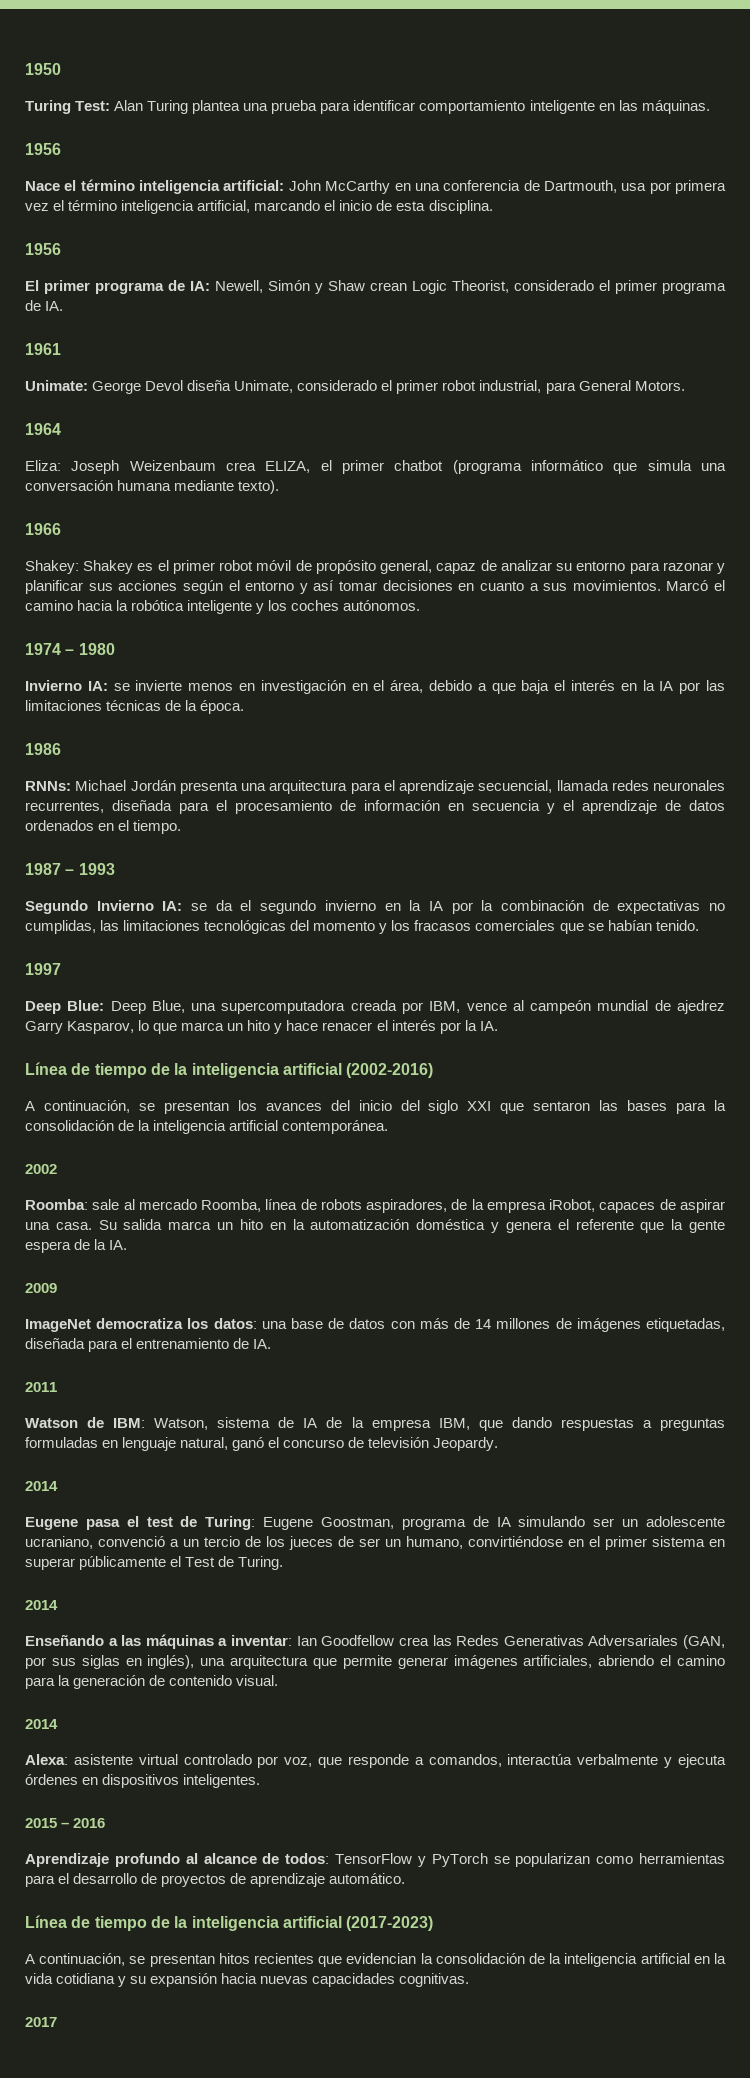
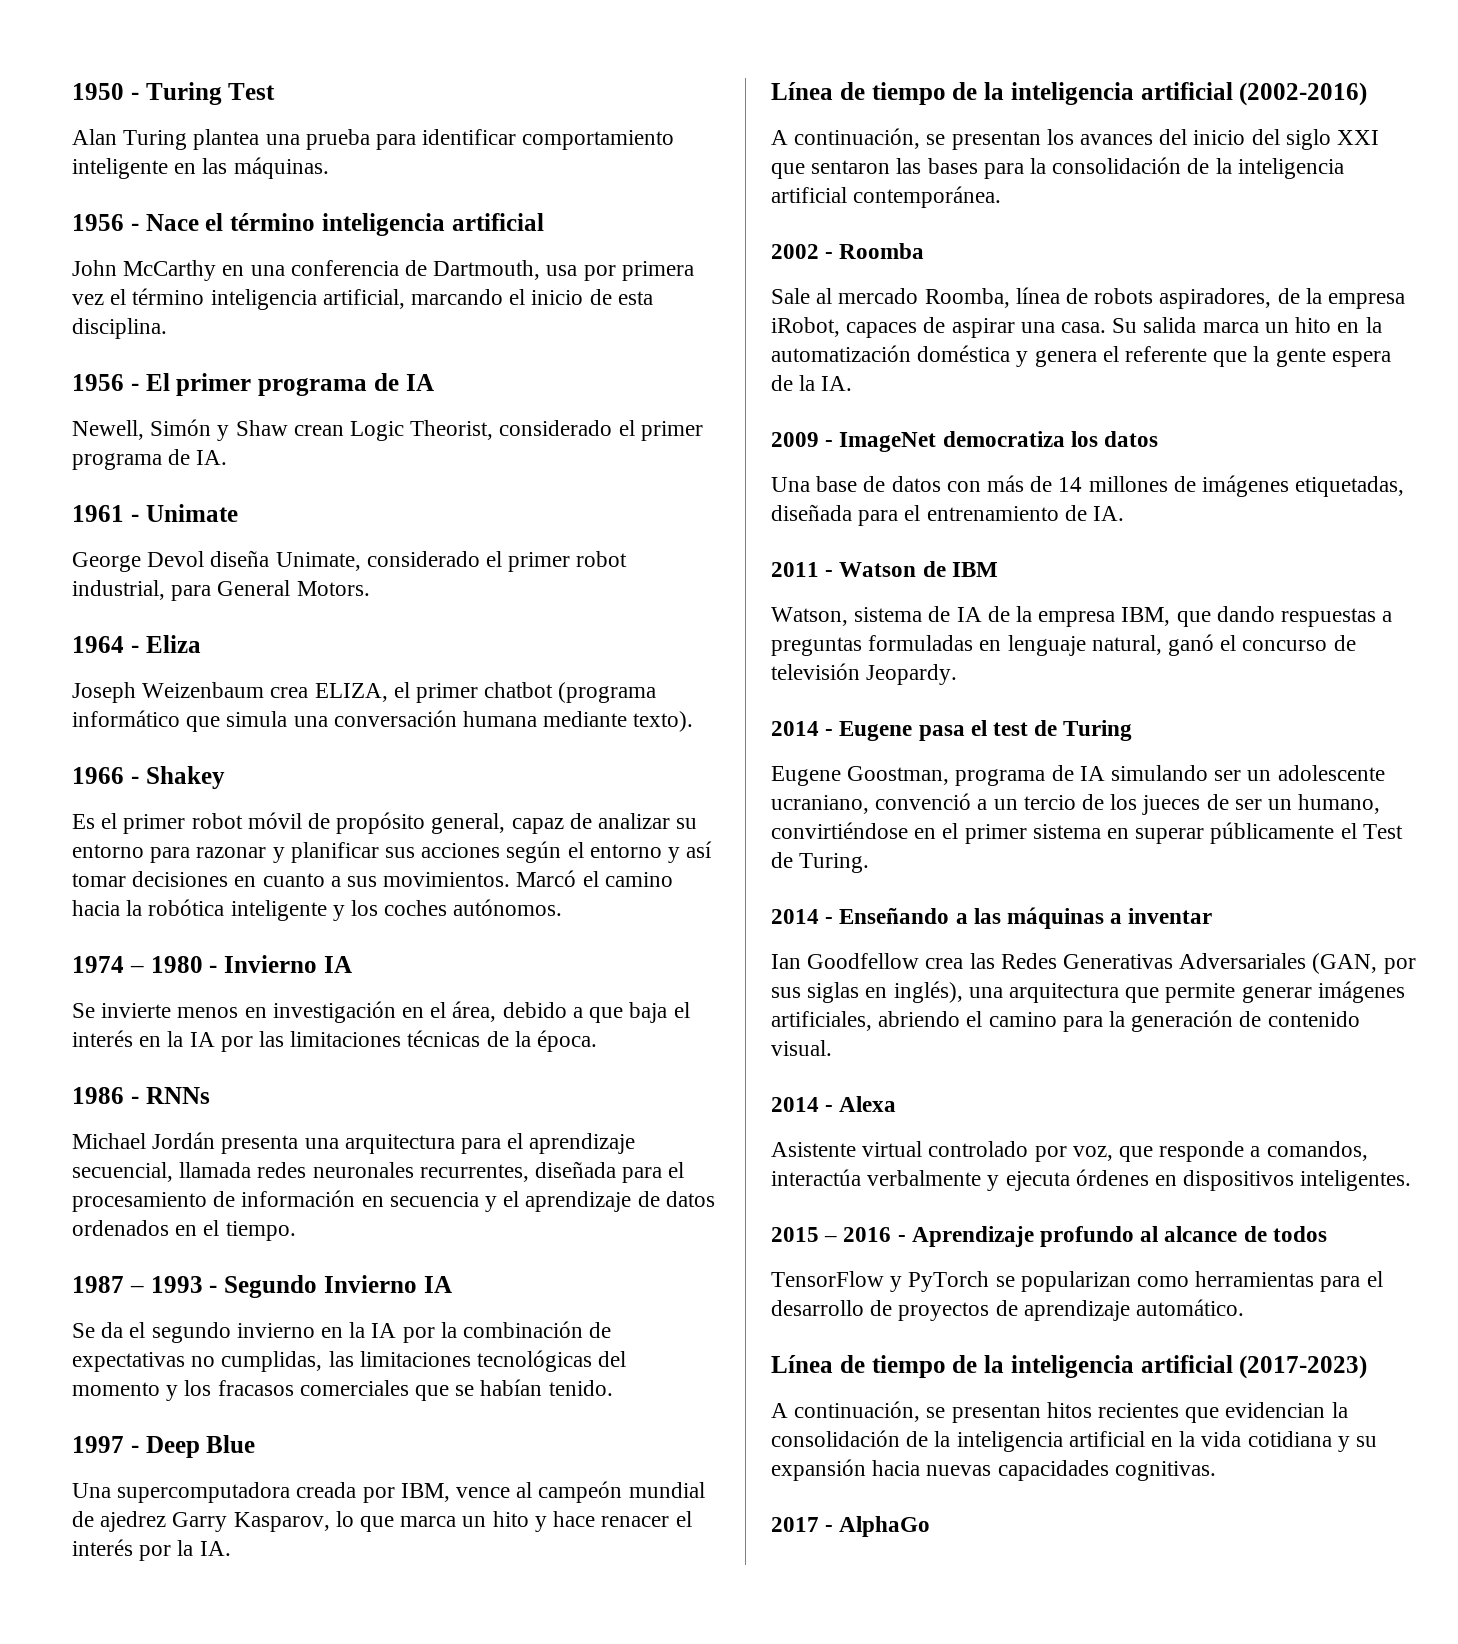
- 1950
- Turing Test: Alan Turing plantea una prueba para identificar comportamiento inteligente en las máquinas.
- 1956
- Nace el término inteligencia artificial: John McCarthy en una conferencia de Dartmouth, usa por primera vez el término inteligencia artificial, marcando el inicio de esta disciplina.
- 1956
- El primer programa de IA: Newell, Simón y Shaw crean Logic Theorist, considerado el primer programa de IA.
+ 1950 - Turing Test
+ Alan Turing plantea una prueba para identificar comportamiento inteligente en las máquinas.
+ 1956 - Nace el término inteligencia artificial
+ John McCarthy en una conferencia de Dartmouth, usa por primera vez el término inteligencia artificial, marcando el inicio de esta disciplina.
+ 1956 - El primer programa de IA
+ Newell, Simón y Shaw crean Logic Theorist, considerado el primer programa de IA.
- 1961
- Unimate: George Devol diseña Unimate, considerado el primer robot industrial, para General Motors.
+ 1961 - Unimate
+ George Devol diseña Unimate, considerado el primer robot industrial, para General Motors.
- 1964
- Eliza: Joseph Weizenbaum crea ELIZA, el primer chatbot (programa informático que simula una conversación humana mediante texto).
+ 1964 - Eliza
+ Joseph Weizenbaum crea ELIZA, el primer chatbot (programa informático que simula una conversación humana mediante texto).
- 1966
- Shakey: Shakey es el primer robot móvil de propósito general, capaz de analizar su entorno para razonar y planificar sus acciones según el entorno y así tomar decisiones en cuanto a sus movimientos.
+ 1966 - Shakey
+ Es el primer robot móvil de propósito general, capaz de analizar su entorno para razonar y planificar sus acciones según el entorno y así tomar decisiones en cuanto a sus movimientos.
- 1974 – 1980
- Invierno IA: se invierte menos en investigación en el área, debido a que baja el interés en la IA por las limitaciones técnicas de la época.
+ 1974 – 1980 - Invierno IA
+ Se invierte menos en investigación en el área, debido a que baja el interés en la IA por las limitaciones técnicas de la época.
- 1986
- RNNs: Michael Jordán presenta una arquitectura para el aprendizaje secuencial, llamada redes neuronales recurrentes, diseñada para el procesamiento de información en secuencia y el aprendizaje de datos ordenados en el tiempo.
+ 1986 - RNNs
+ Michael Jordán presenta una arquitectura para el aprendizaje secuencial, llamada redes neuronales recurrentes, diseñada para el procesamiento de información en secuencia y el aprendizaje de datos ordenados en el tiempo.
- 1987 – 1993
- Segundo Invierno IA: se da el segundo invierno en la IA por la combinación de expectativas no cumplidas, las limitaciones tecnológicas del momento y los fracasos comerciales que se habían tenido.
+ 1987 – 1993 - Segundo Invierno IA
+ Se da el segundo invierno en la IA por la combinación de expectativas no cumplidas, las limitaciones tecnológicas del momento y los fracasos comerciales que se habían tenido.
- 1997
- Deep Blue: Deep Blue, una supercomputadora creada por IBM, vence al campeón mundial de ajedrez Garry Kasparov, lo que marca un hito y hace renacer el interés por la IA.
+ 1997 - Deep Blue
+ Una supercomputadora creada por IBM, vence al campeón mundial de ajedrez Garry Kasparov, lo que marca un hito y hace renacer el interés por la IA.
- 2002
- Roomba: sale al mercado Roomba, línea de robots aspiradores, de la empresa iRobot, capaces de aspirar una casa.
+ 2002 - Roomba
+ Sale al mercado Roomba, línea de robots aspiradores, de la empresa iRobot, capaces de aspirar una casa.
- 2009
- ImageNet democratiza los datos: una base de datos con más de 14 millones de imágenes etiquetadas, diseñada para el entrenamiento de IA.
+ 2009 - ImageNet democratiza los datos
+ Una base de datos con más de 14 millones de imágenes etiquetadas, diseñada para el entrenamiento de IA.
- 2011
- Watson de IBM: Watson, sistema de IA de la empresa IBM, que dando respuestas a preguntas formuladas en lenguaje natural, ganó el concurso de televisión Jeopardy.
- 2014
- Eugene pasa el test de Turing: Eugene Goostman, programa de IA simulando ser un adolescente ucraniano, convenció a un tercio de los jueces de ser un humano, convirtiéndose en el primer sistema en superar públicamente el Test de Turing.
- 2014
- Enseñando a las máquinas a inventar: Ian Goodfellow crea las Redes Generativas Adversariales (GAN, por sus siglas en inglés), una arquitectura que permite generar imágenes artificiales, abriendo el camino para la generación de contenido visual.
- 2014
- Alexa: asistente virtual controlado por voz, que responde a comandos, interactúa verbalmente y ejecuta órdenes en dispositivos inteligentes.
+ 2011 - Watson de IBM
+ Watson, sistema de IA de la empresa IBM, que dando respuestas a preguntas formuladas en lenguaje natural, ganó el concurso de televisión Jeopardy.
+ 2014 - Eugene pasa el test de Turing
+ Eugene Goostman, programa de IA simulando ser un adolescente ucraniano, convenció a un tercio de los jueces de ser un humano, convirtiéndose en el primer sistema en superar públicamente el Test de Turing.
+ 2014 - Enseñando a las máquinas a inventar
+ Ian Goodfellow crea las Redes Generativas Adversariales (GAN, por sus siglas en inglés), una arquitectura que permite generar imágenes artificiales, abriendo el camino para la generación de contenido visual.
+ 2014 - Alexa
+ Asistente virtual controlado por voz, que responde a comandos, interactúa verbalmente y ejecuta órdenes en dispositivos inteligentes.
- 2015 – 2016
- Aprendizaje profundo al alcance de todos: TensorFlow y PyTorch se popularizan como herramientas para el desarrollo de proyectos de aprendizaje automático.
+ 2015 – 2016 - Aprendizaje profundo al alcance de todos
+ TensorFlow y PyTorch se popularizan como herramientas para el desarrollo de proyectos de aprendizaje automático.
- 2017
+ 2017 - AlphaGo

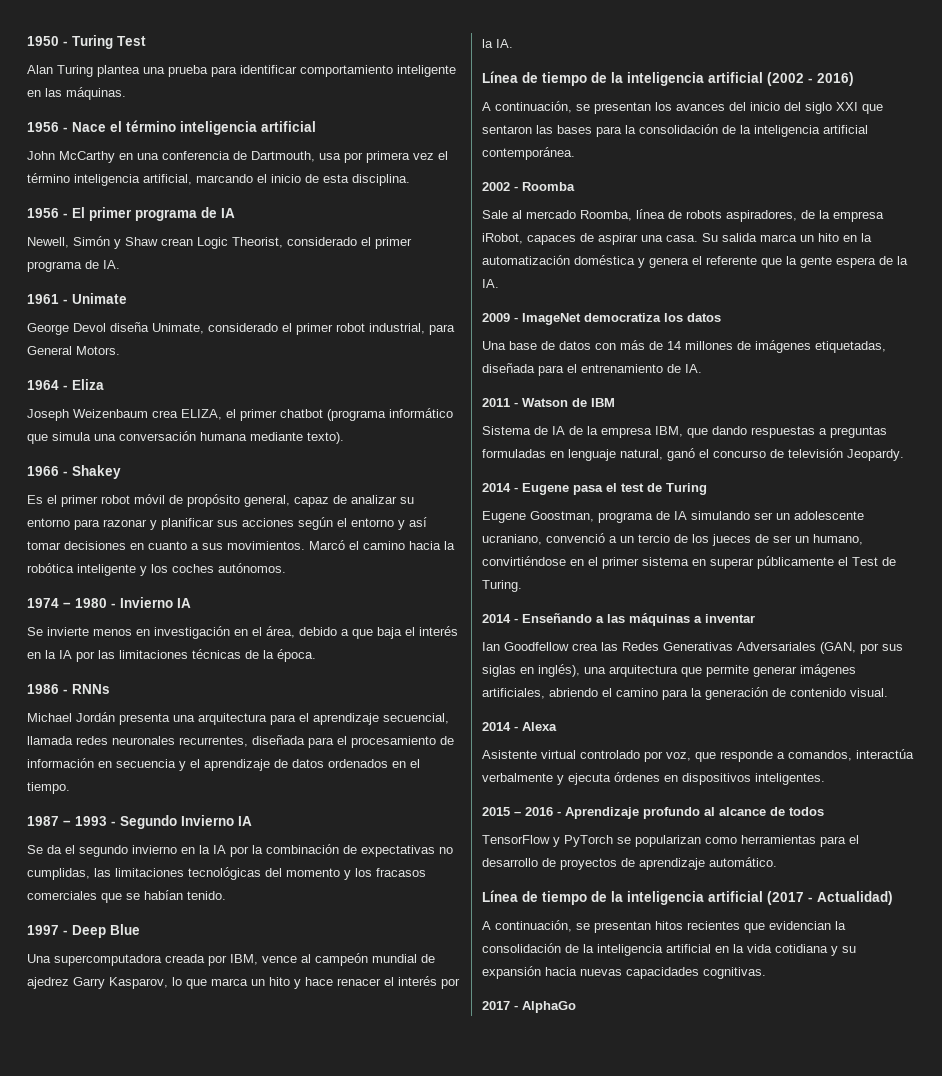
- Línea de tiempo de la inteligencia artificial (2002-2016)
+ Línea de tiempo de la inteligencia artificial (2002 - 2016)
- Watson, sistema de IA de la empresa IBM, que dando respuestas a preguntas formuladas en lenguaje natural, ganó el concurso de televisión Jeopardy.
+ Sistema de IA de la empresa IBM, que dando respuestas a preguntas formuladas en lenguaje natural, ganó el concurso de televisión Jeopardy.
- Línea de tiempo de la inteligencia artificial (2017-2023)
+ Línea de tiempo de la inteligencia artificial (2017 - Actualidad)

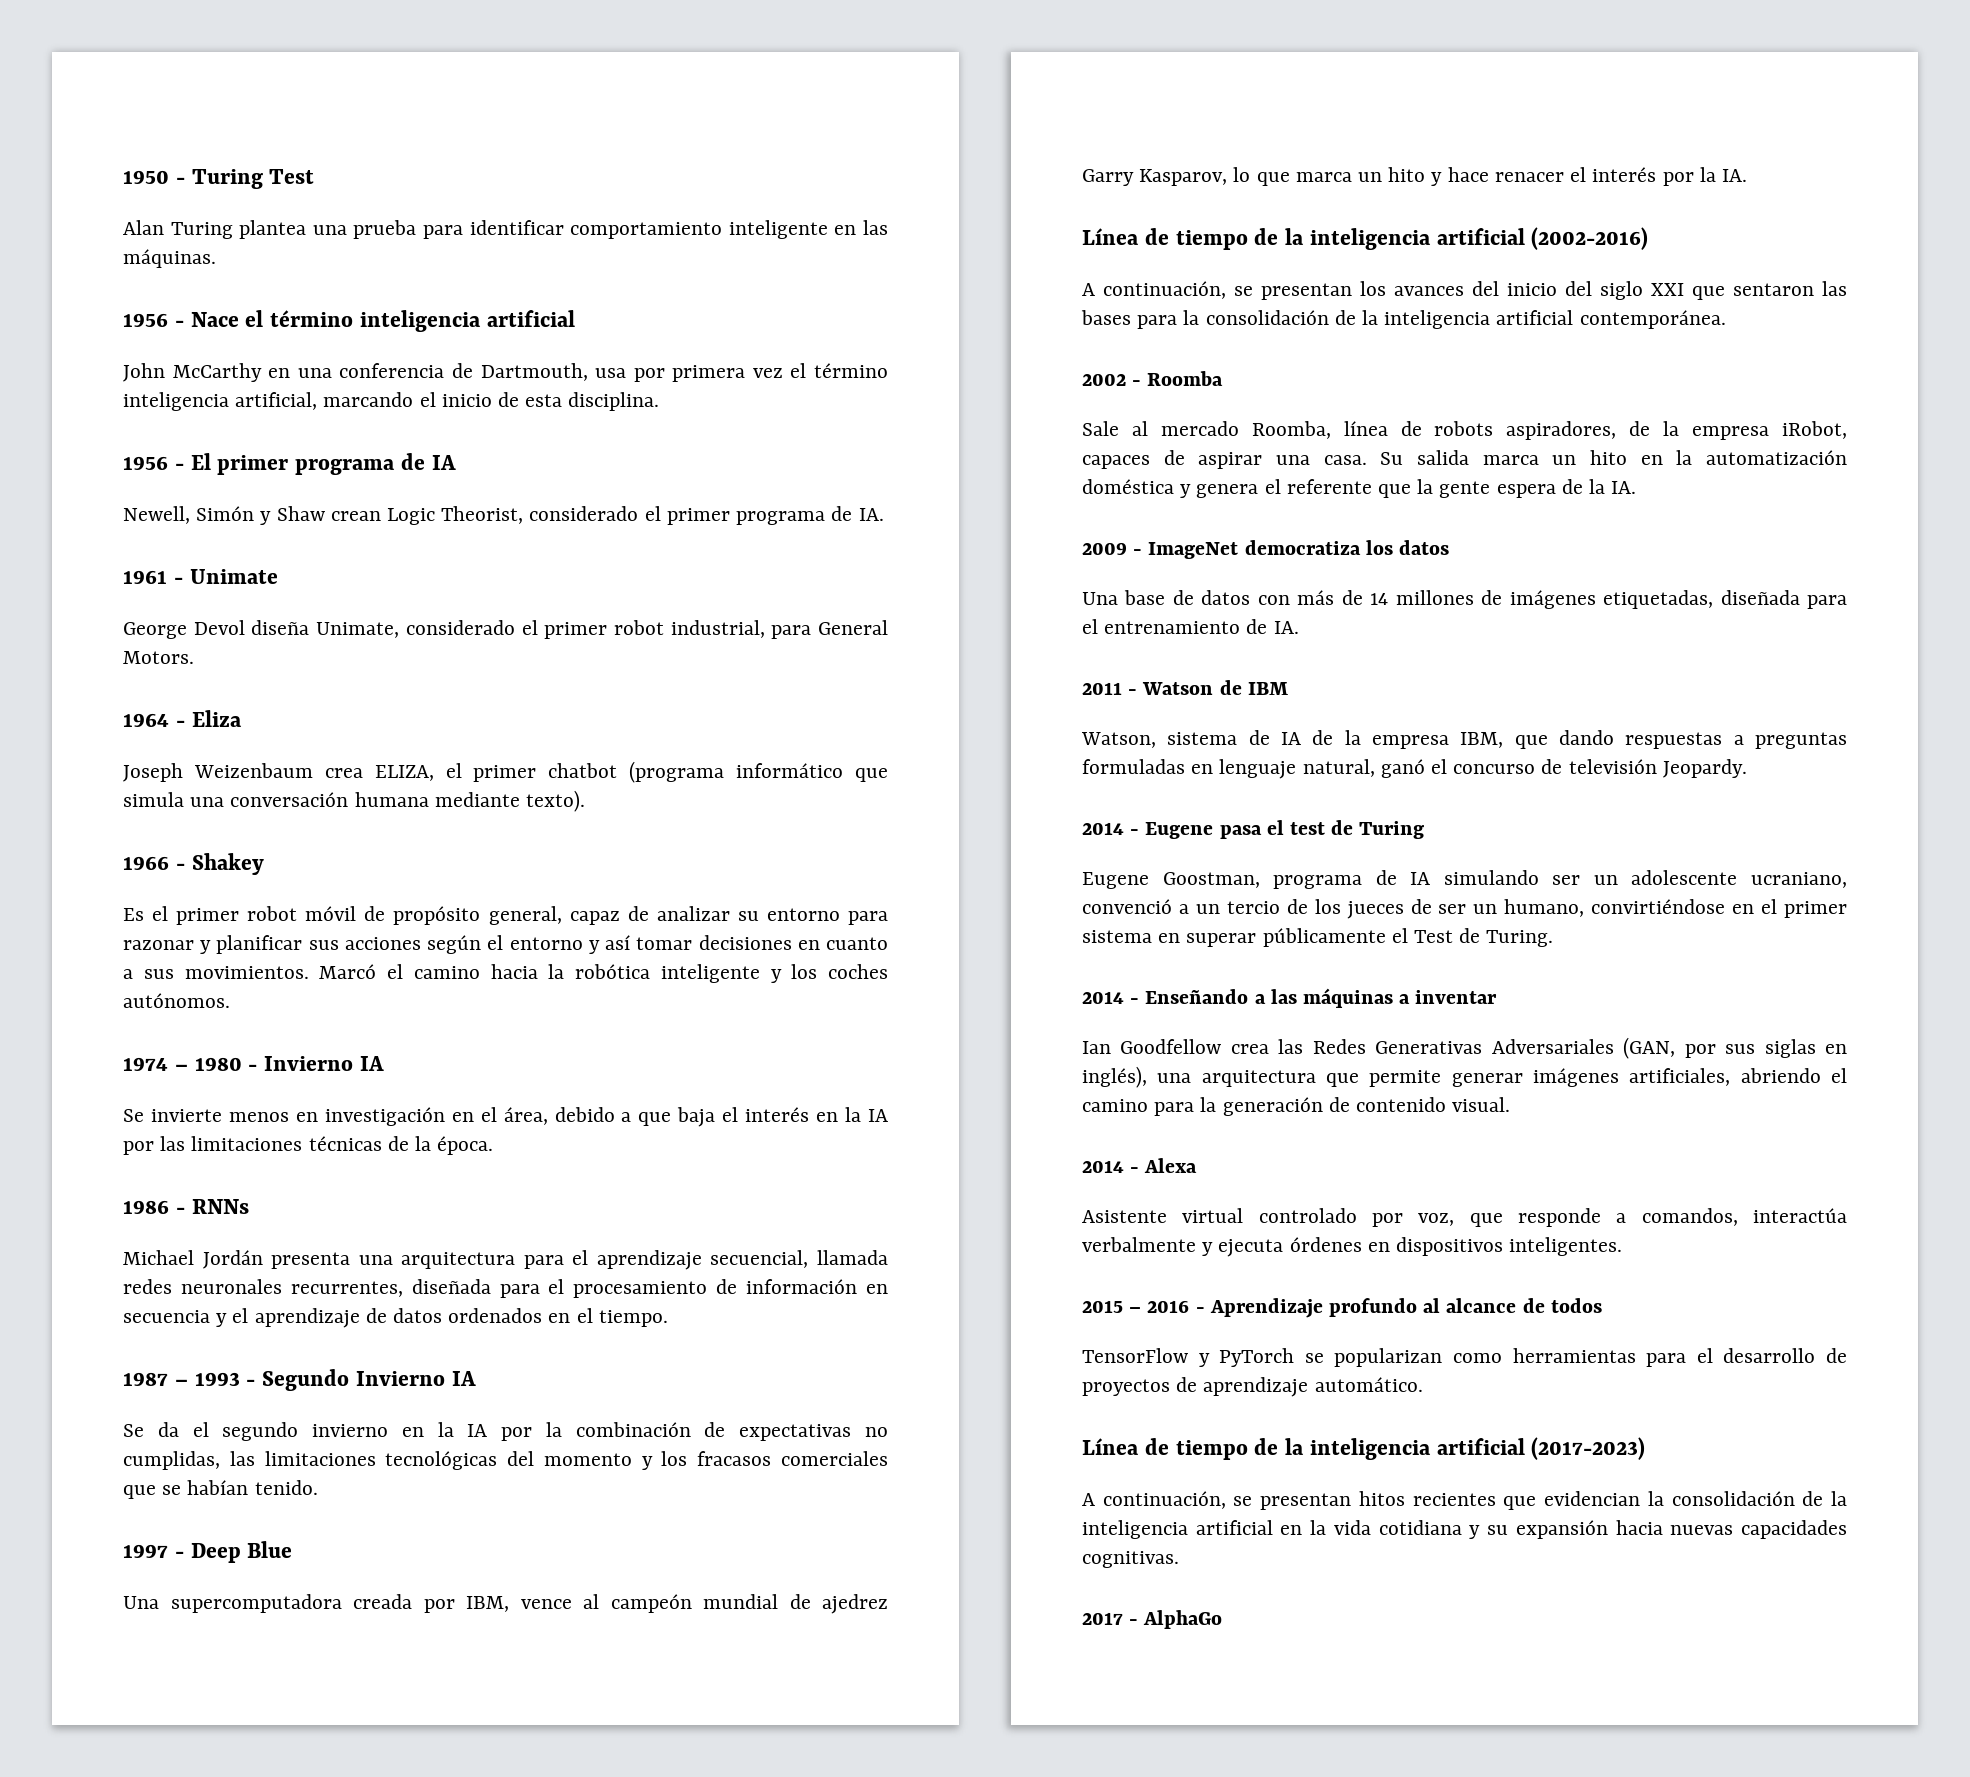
- Línea de tiempo de la inteligencia artificial (2002 - 2016)
+ Línea de tiempo de la inteligencia artificial (2002-2016)
- Sistema de IA de la empresa IBM, que dando respuestas a preguntas formuladas en lenguaje natural, ganó el concurso de televisión Jeopardy.
+ Watson, sistema de IA de la empresa IBM, que dando respuestas a preguntas formuladas en lenguaje natural, ganó el concurso de televisión Jeopardy.
- Línea de tiempo de la inteligencia artificial (2017 - Actualidad)
+ Línea de tiempo de la inteligencia artificial (2017-2023)

